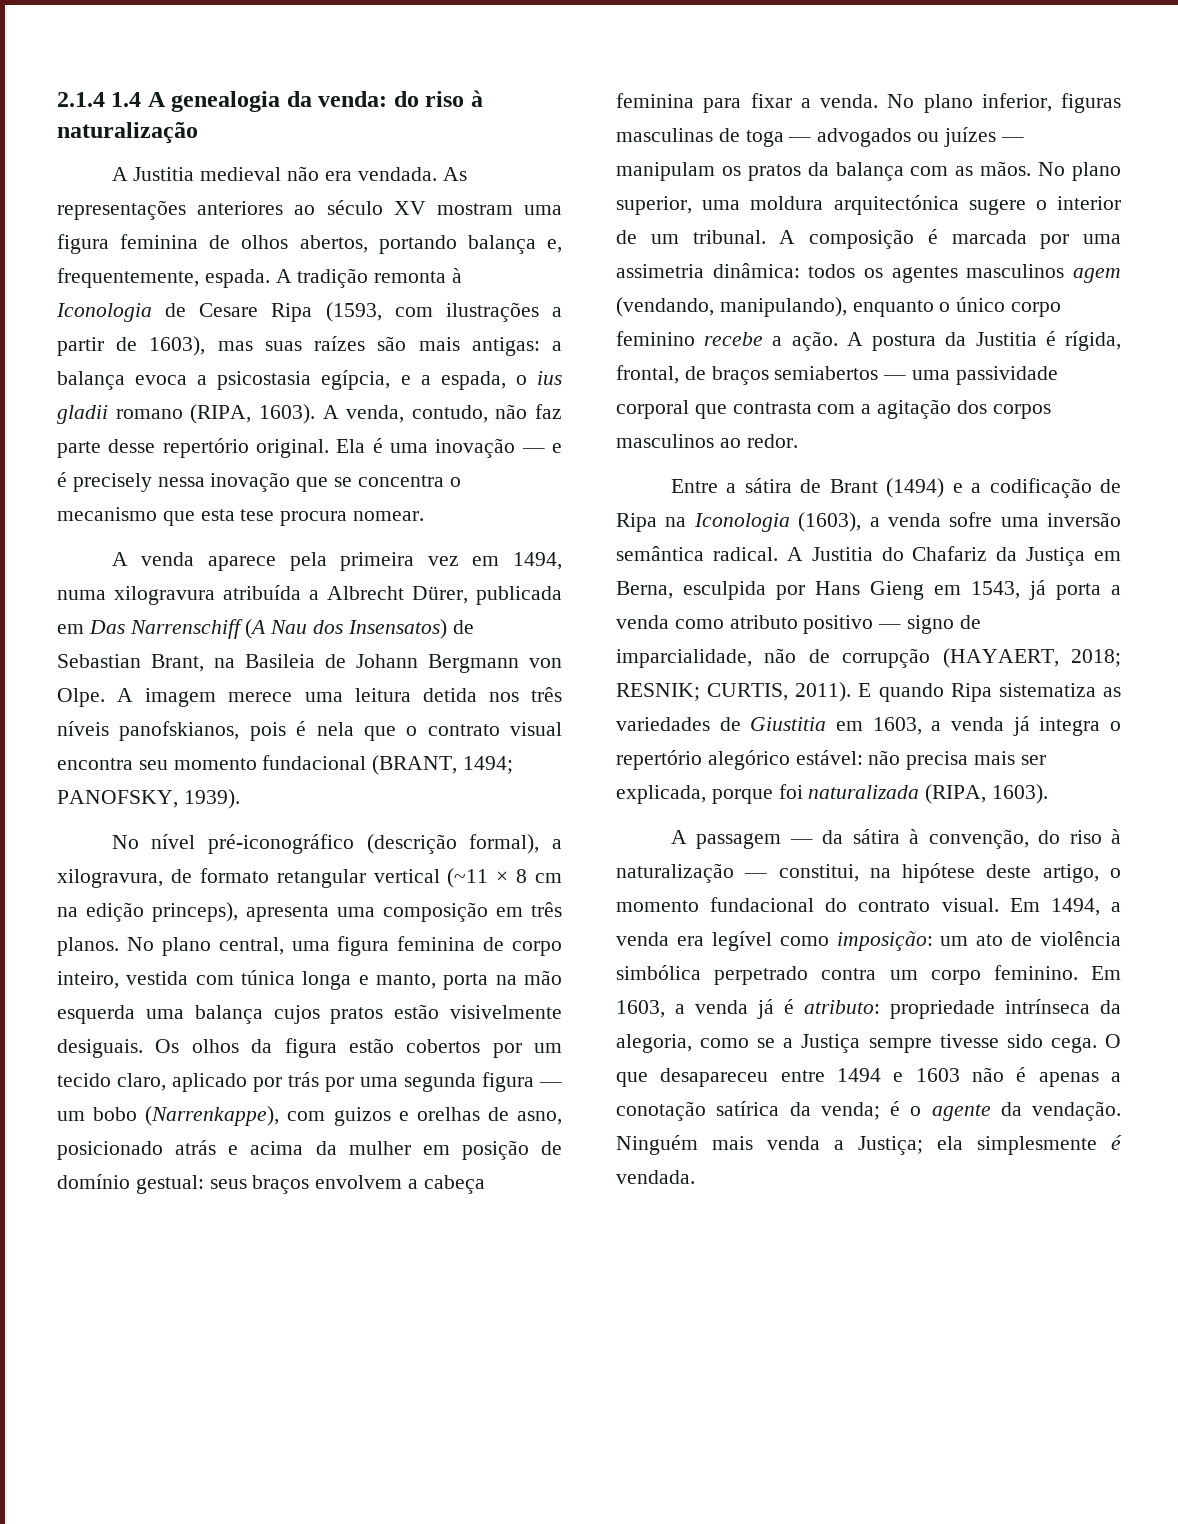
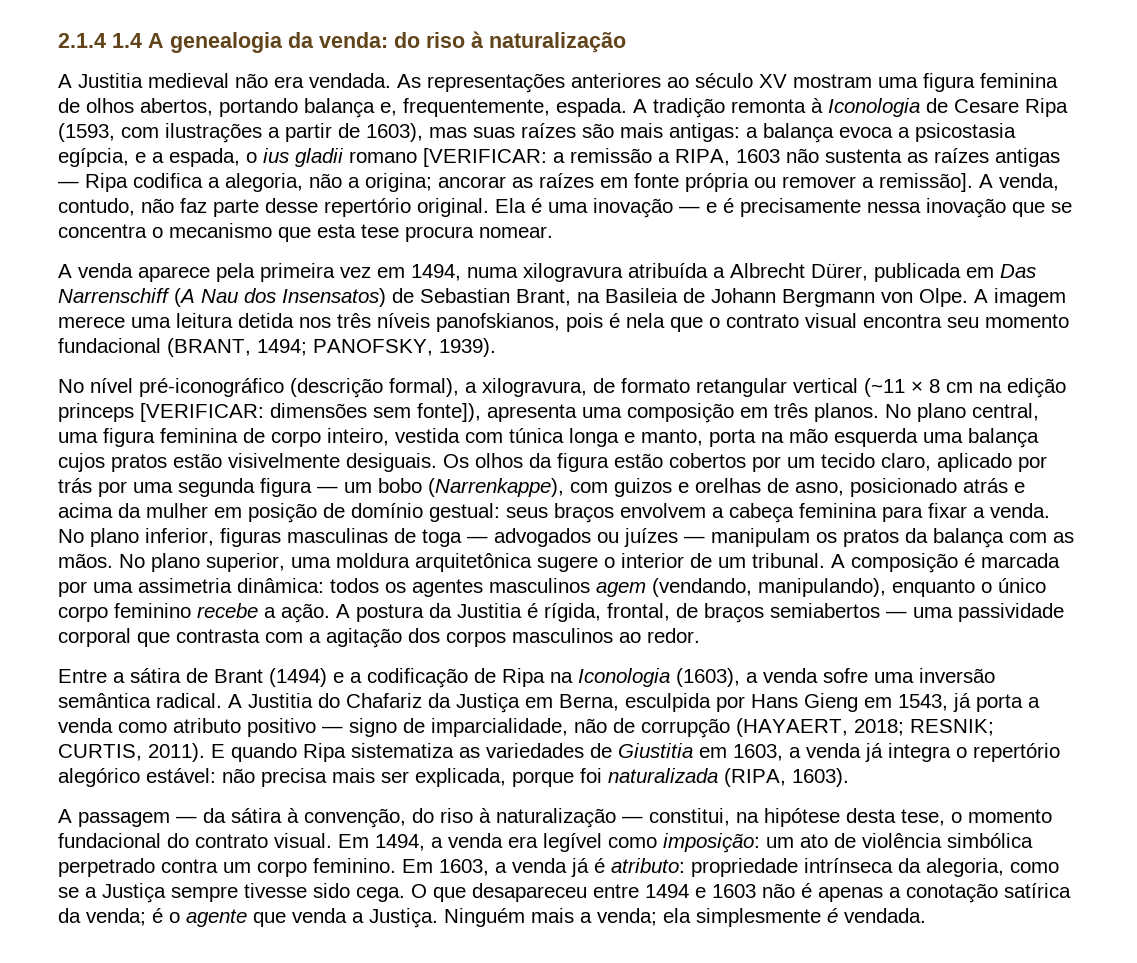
- A tradição remonta à Iconologia de Cesare Ripa (1593, com ilustrações a partir de 1603), mas suas raízes são mais antigas: a balança evoca a psicostasia egípcia, e a espada, o ius gladii romano (RIPA, 1603).
+ A tradição remonta à Iconologia de Cesare Ripa (1593, com ilustrações a partir de 1603), mas suas raízes são mais antigas: a balança evoca a psicostasia egípcia, e a espada, o ius gladii romano [VERIFICAR: a remissão a RIPA, 1603 não sustenta as raízes antigas — Ripa codifica a alegoria, não a origina; ancorar as raízes em fonte própria ou remover a remissão].
- Ela é uma inovação — e é precisely nessa inovação que se concentra o mecanismo que esta tese procura nomear.
+ Ela é uma inovação — e é precisamente nessa inovação que se concentra o mecanismo que esta tese procura nomear.
- No nível pré-iconográfico (descrição formal), a xilogravura, de formato retangular vertical (~11 × 8 cm na edição princeps), apresenta uma composição em três planos.
+ No nível pré-iconográfico (descrição formal), a xilogravura, de formato retangular vertical (~11 × 8 cm na edição princeps [VERIFICAR: dimensões sem fonte]), apresenta uma composição em três planos.
- No plano superior, uma moldura arquitectónica sugere o interior de um tribunal.
+ No plano superior, uma moldura arquitetônica sugere o interior de um tribunal.
- A passagem — da sátira à convenção, do riso à naturalização — constitui, na hipótese deste artigo, o momento fundacional do contrato visual.
+ A passagem — da sátira à convenção, do riso à naturalização — constitui, na hipótese desta tese, o momento fundacional do contrato visual.
- O que desapareceu entre 1494 e 1603 não é apenas a conotação satírica da venda; é o agente da vendação. Ninguém mais venda a Justiça; ela simplesmente é vendada.
+ O que desapareceu entre 1494 e 1603 não é apenas a conotação satírica da venda; é o agente que venda a Justiça. Ninguém mais a venda; ela simplesmente é vendada.

